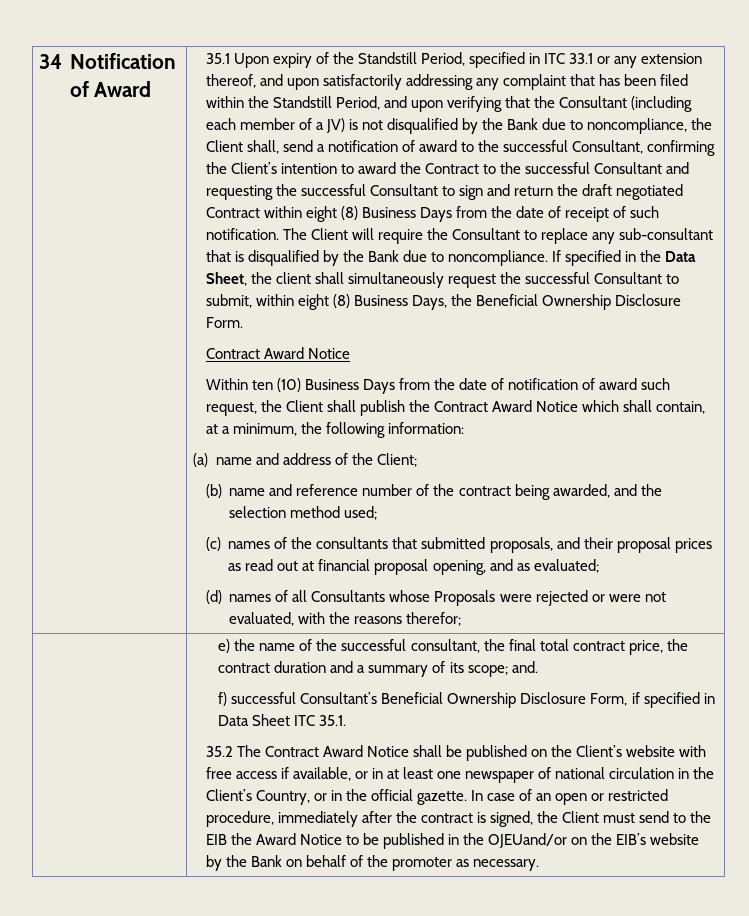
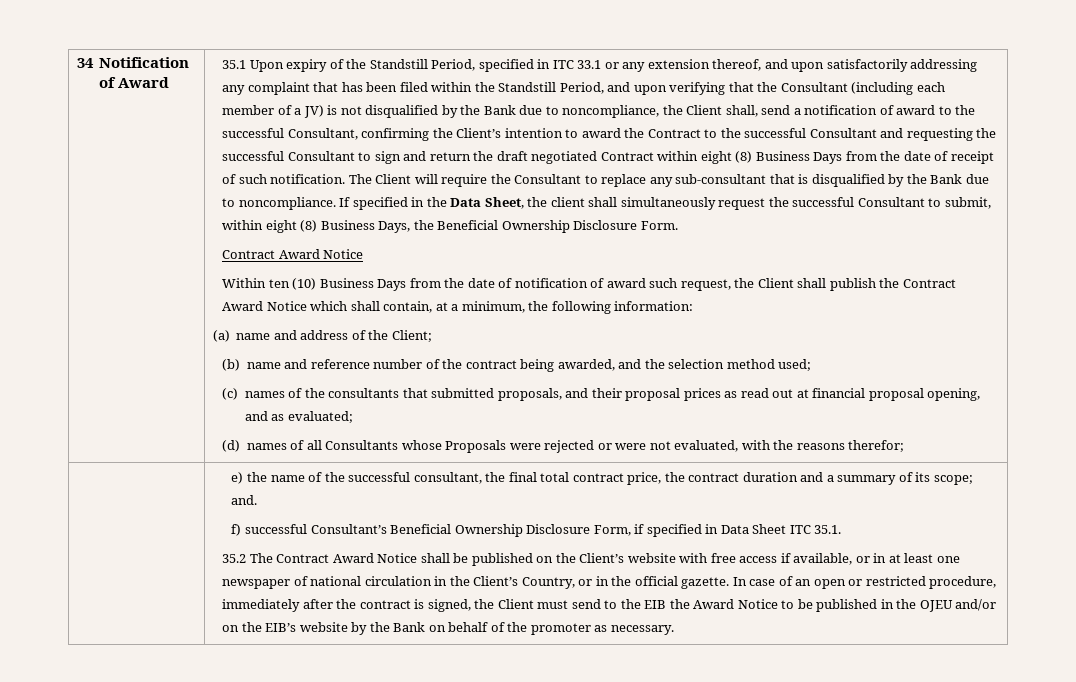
- In case of an open or restricted procedure, immediately after the contract is signed, the Client must send to the EIB the Award Notice to be published in the OJEUand/or on the EIB’s website by the Bank on behalf of the promoter as necessary.
+ In case of an open or restricted procedure, immediately after the contract is signed, the Client must send to the EIB the Award Notice to be published in the OJEU and/or on the EIB’s website by the Bank on behalf of the promoter as necessary.

